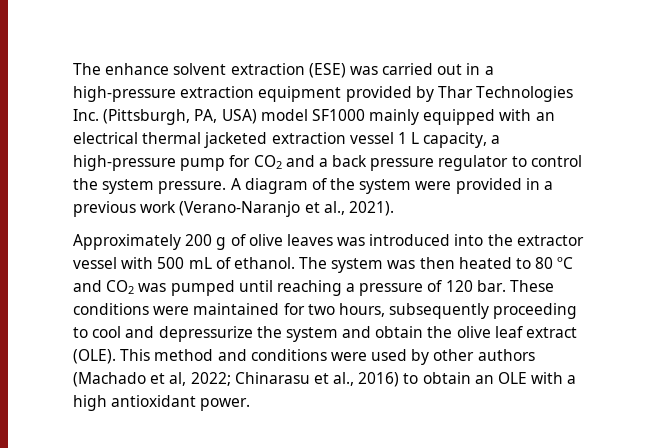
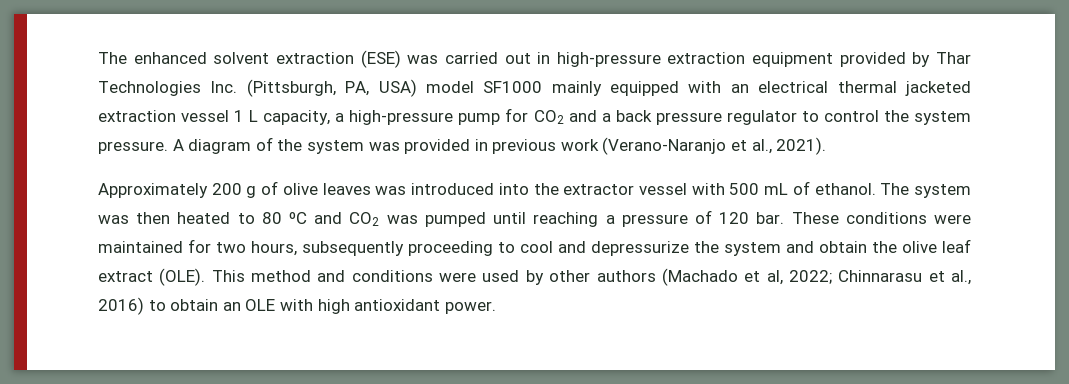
- The enhance solvent extraction (ESE) was carried out in a high-pressure extraction equipment provided by Thar Technologies Inc. (Pittsburgh, PA, USA) model SF1000 mainly equipped with an electrical thermal jacketed extraction vessel 1 L capacity, a high-pressure pump for CO2 and a back pressure regulator to control the system pressure.
+ The enhanced solvent extraction (ESE) was carried out in high-pressure extraction equipment provided by Thar Technologies Inc. (Pittsburgh, PA, USA) model SF1000 mainly equipped with an electrical thermal jacketed extraction vessel 1 L capacity, a high-pressure pump for CO2 and a back pressure regulator to control the system pressure.
- A diagram of the system were provided in a previous work (Verano-Naranjo et al., 2021).
+ A diagram of the system was provided in previous work (Verano-Naranjo et al., 2021).
- This method and conditions were used by other authors (Machado et al, 2022; Chinarasu et al., 2016) to obtain an OLE with a high antioxidant power.
+ This method and conditions were used by other authors (Machado et al, 2022; Chinnarasu et al., 2016) to obtain an OLE with high antioxidant power.

